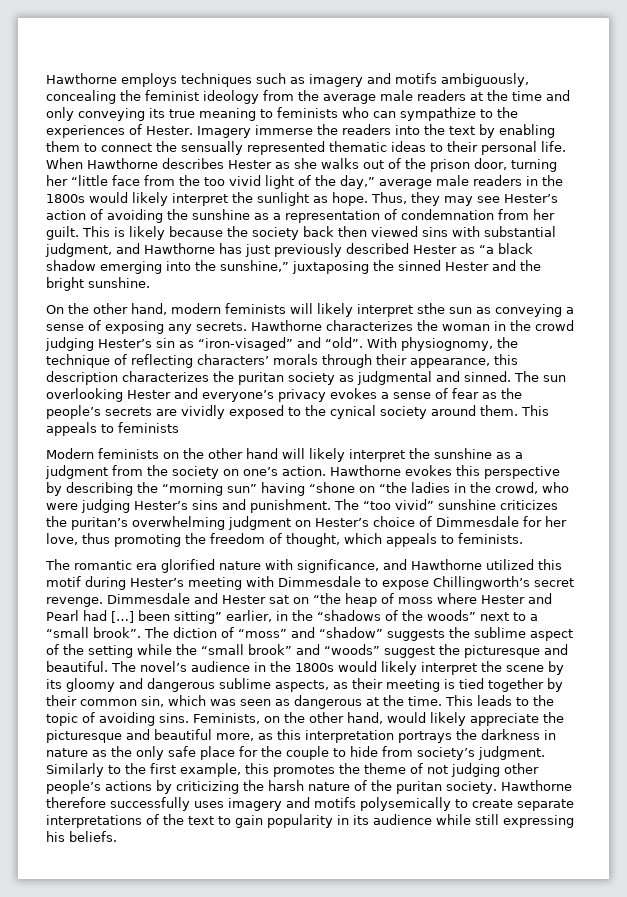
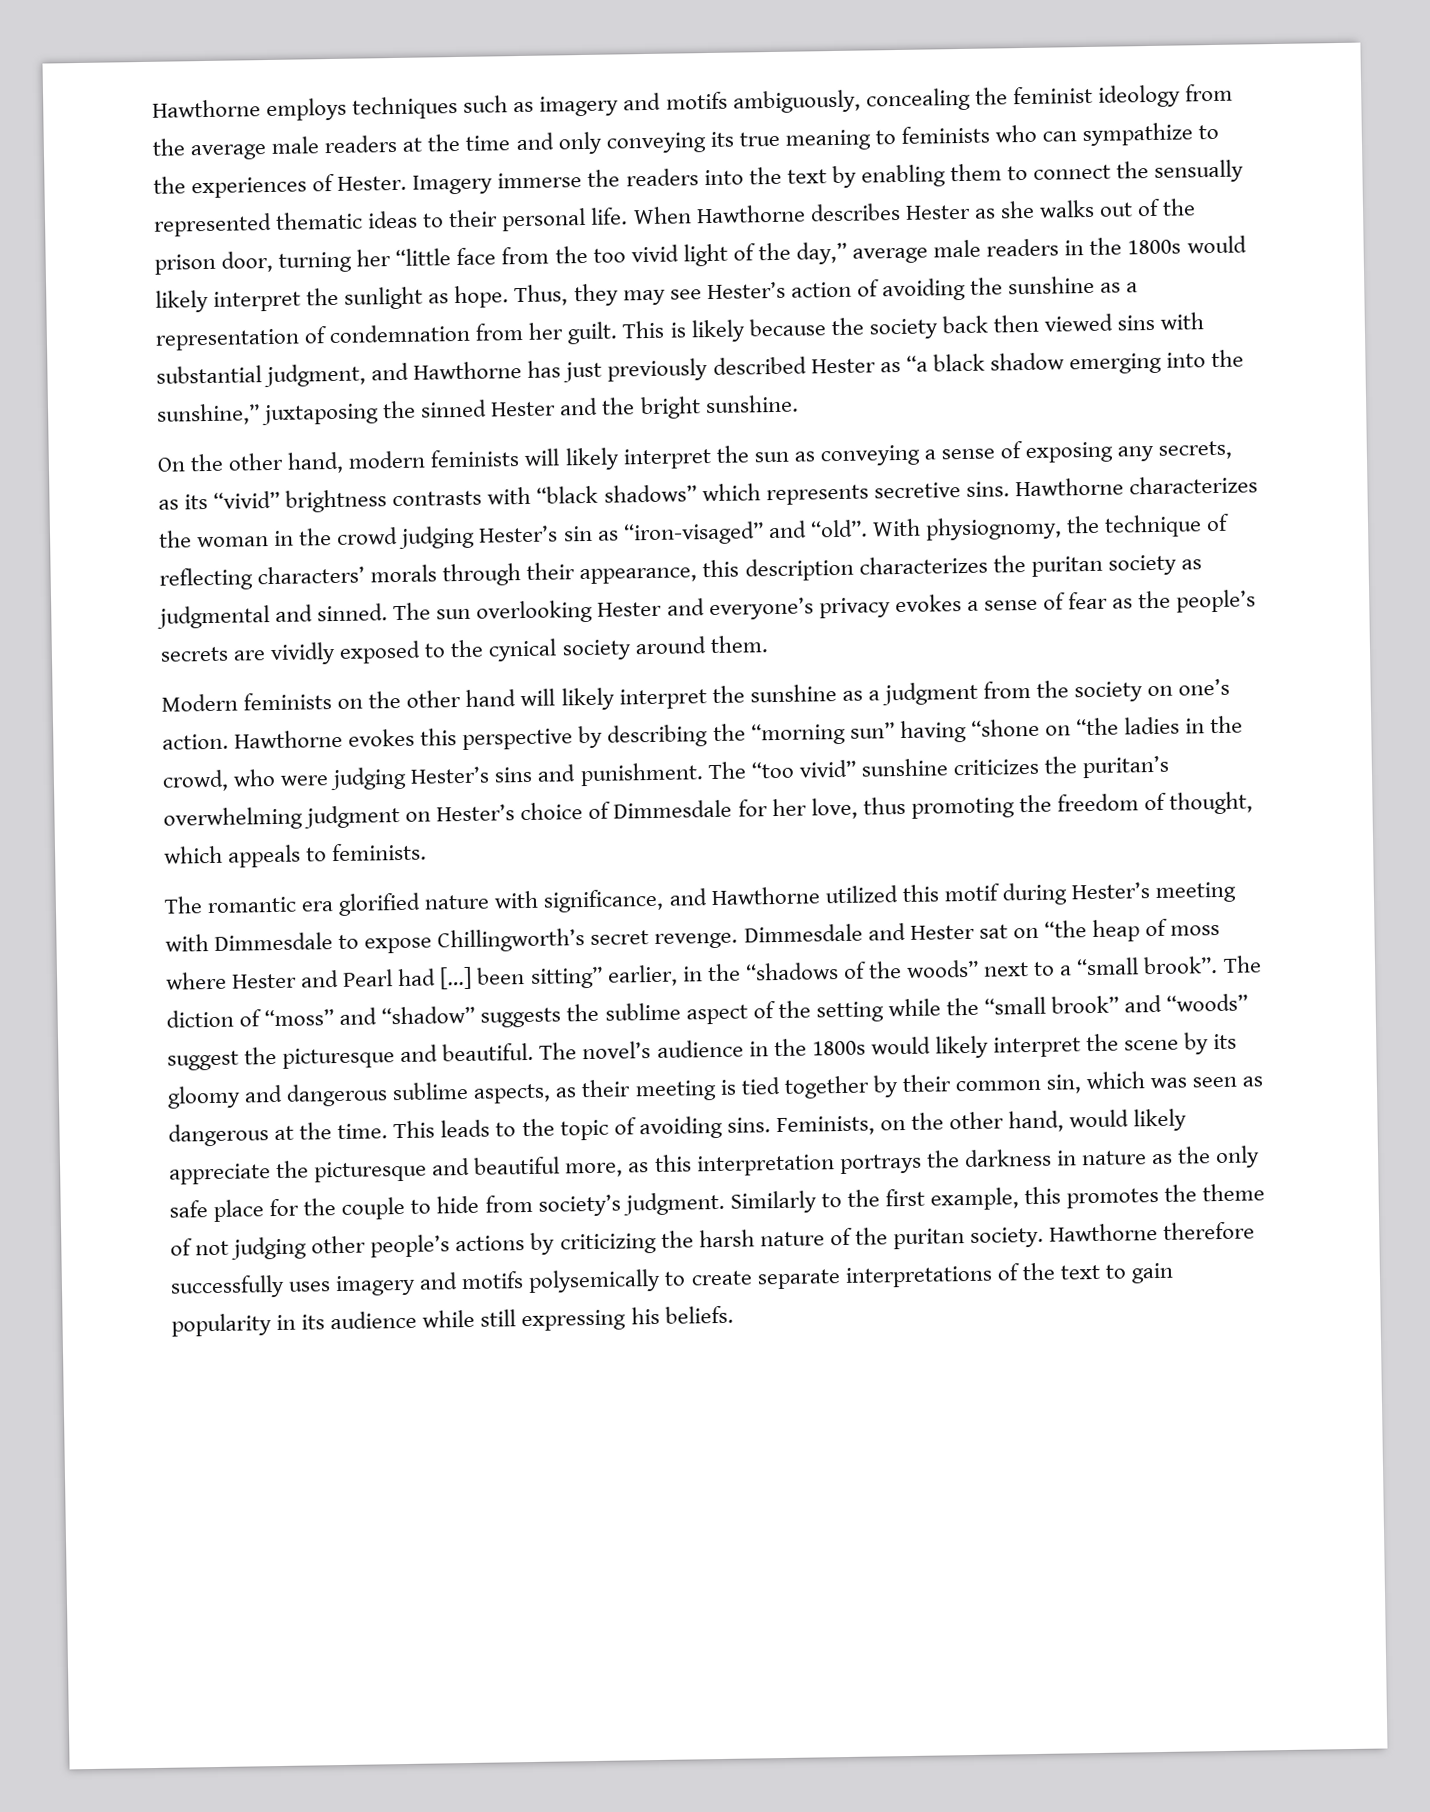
- On the other hand, modern feminists will likely interpret sthe sun as conveying a sense of exposing any secrets.
+ On the other hand, modern feminists will likely interpret the sun as conveying a sense of exposing any secrets, as its “vivid” brightness contrasts with “black shadows” which represents secretive sins.
- This appeals to feminists

